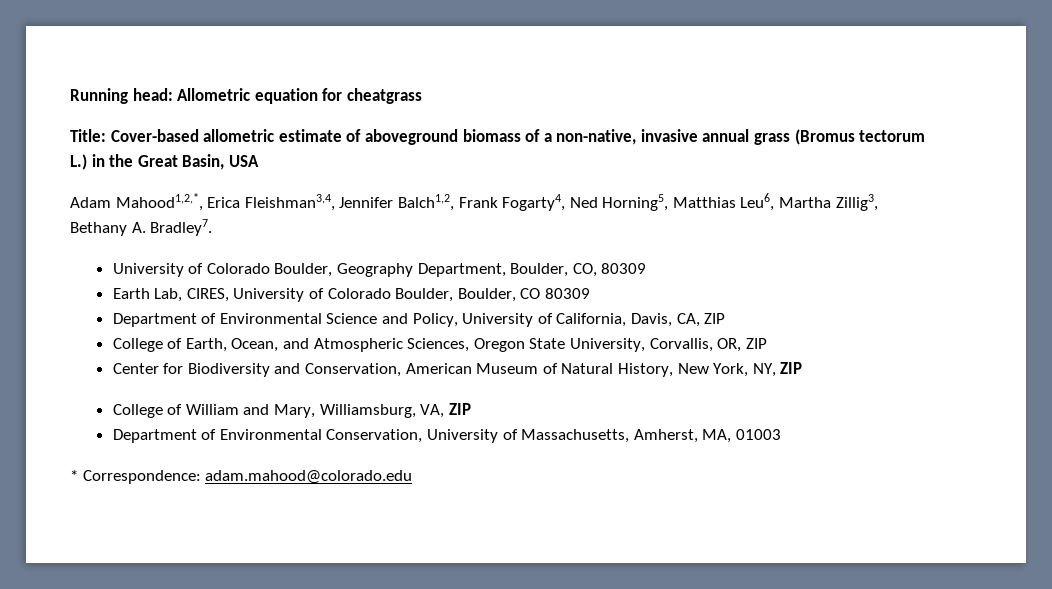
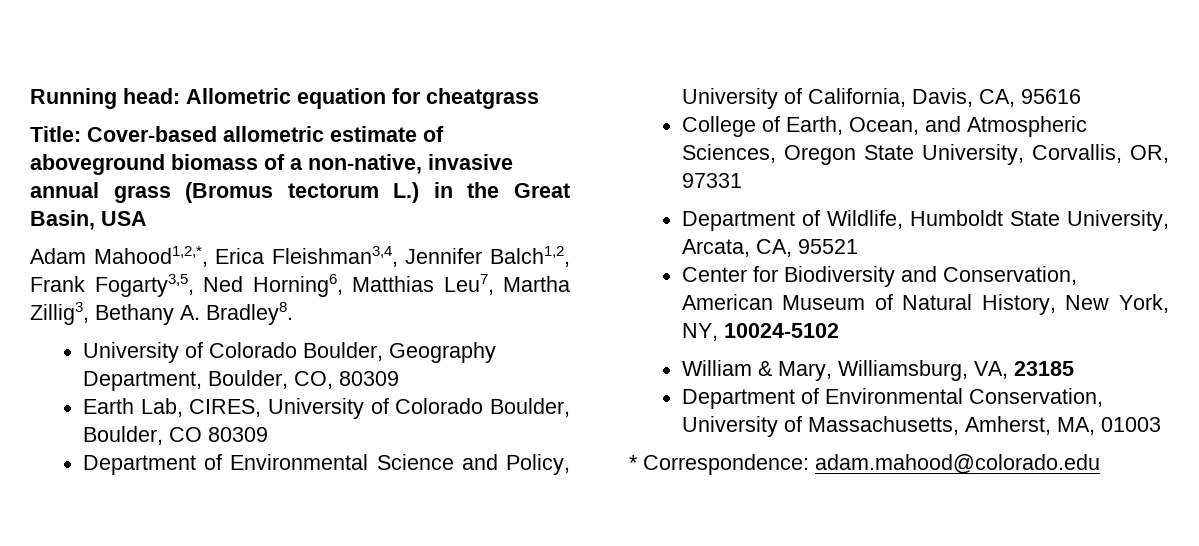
- Adam Mahood1,2,*, Erica Fleishman3,4, Jennifer Balch1,2, Frank Fogarty4, Ned Horning5, Matthias Leu6, Martha Zillig3, Bethany A. Bradley7.
+ Adam Mahood1,2,*, Erica Fleishman3,4, Jennifer Balch1,2, Frank Fogarty3,5, Ned Horning6, Matthias Leu7, Martha Zillig3, Bethany A. Bradley8.
- Department of Environmental Science and Policy, University of California, Davis, CA, ZIP
+ Department of Environmental Science and Policy, University of California, Davis, CA, 95616
- College of Earth, Ocean, and Atmospheric Sciences, Oregon State University, Corvallis, OR, ZIP
+ College of Earth, Ocean, and Atmospheric Sciences, Oregon State University, Corvallis, OR, 97331
+ Department of Wildlife, Humboldt State University, Arcata, CA, 95521
- Center for Biodiversity and Conservation, American Museum of Natural History, New York, NY, ZIP
- College of William and Mary, Williamsburg, VA, ZIP
+ Center for Biodiversity and Conservation, American Museum of Natural History, New York, NY, 10024-5102
+ William & Mary, Williamsburg, VA, 23185

